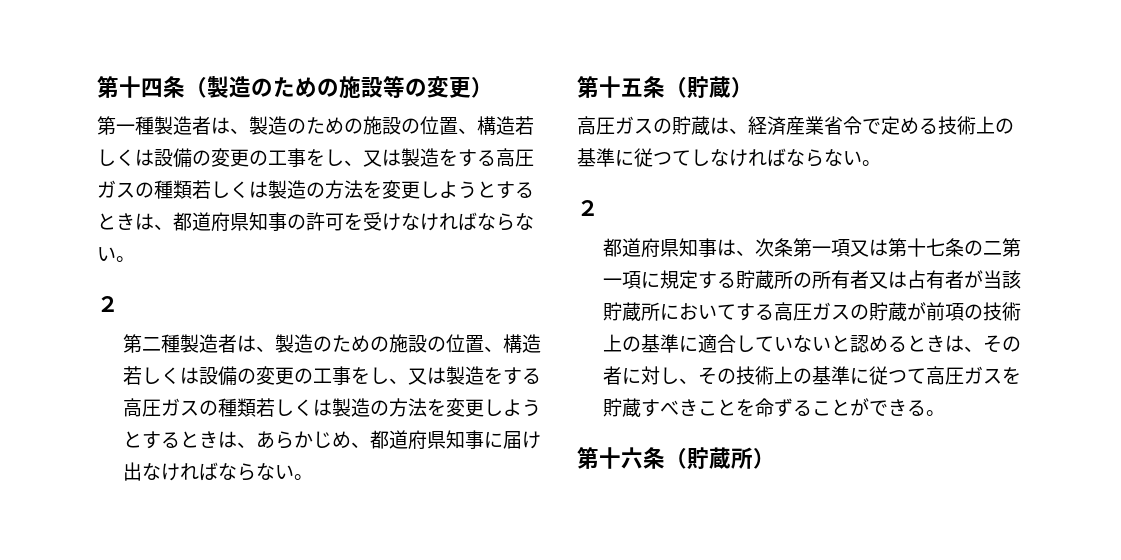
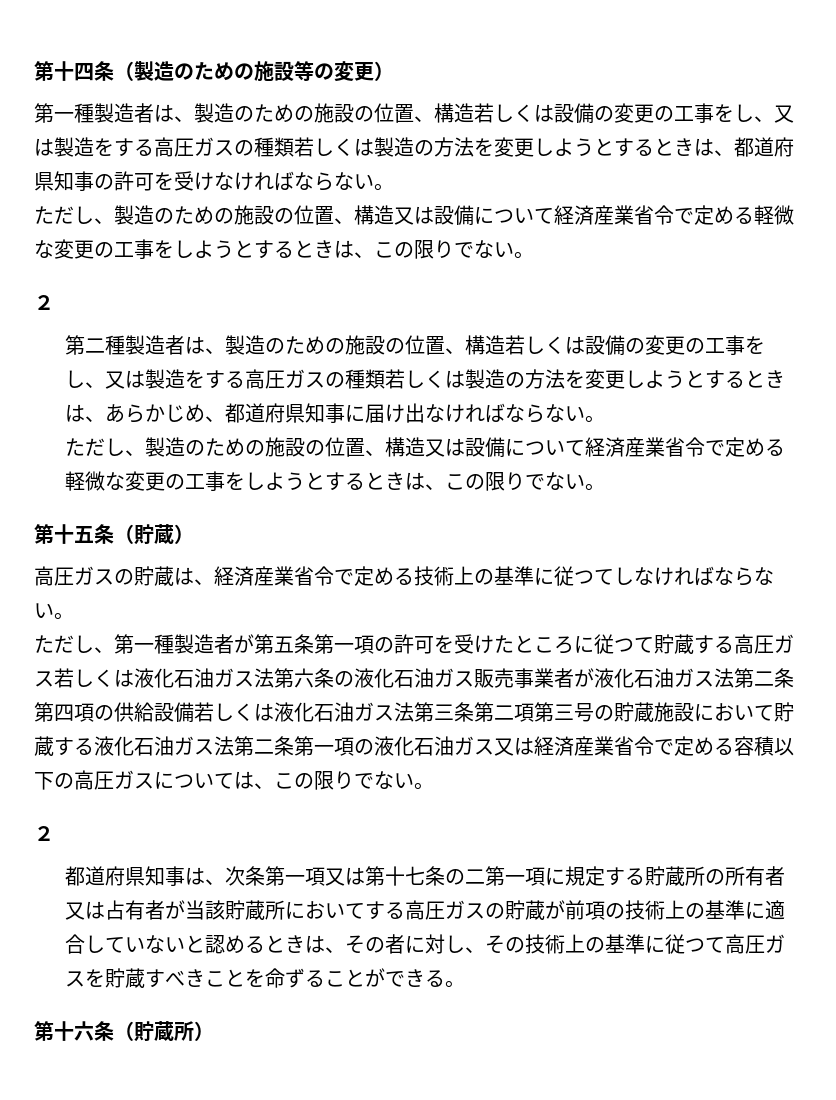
  第一種製造者は、製造のための施設の位置、構造若しくは設備の変更の工事をし、又は製造をする高圧ガスの種類若しくは製造の方法を変更しようとするときは、都道府県知事の許可を受けなければならない。
+ ただし、製造のための施設の位置、構造又は設備について経済産業省令で定める軽微な変更の工事をしようとするときは、この限りでない。
  第二種製造者は、製造のための施設の位置、構造若しくは設備の変更の工事をし、又は製造をする高圧ガスの種類若しくは製造の方法を変更しようとするときは、あらかじめ、都道府県知事に届け出なければならない。
+ ただし、製造のための施設の位置、構造又は設備について経済産業省令で定める軽微な変更の工事をしようとするときは、この限りでない。
+ ただし、第一種製造者が第五条第一項の許可を受けたところに従つて貯蔵する高圧ガス若しくは液化石油ガス法第六条の液化石油ガス販売事業者が液化石油ガス法第二条第四項の供給設備若しくは液化石油ガス法第三条第二項第三号の貯蔵施設において貯蔵する液化石油ガス法第二条第一項の液化石油ガス又は経済産業省令で定める容積以下の高圧ガスについては、この限りでない。

